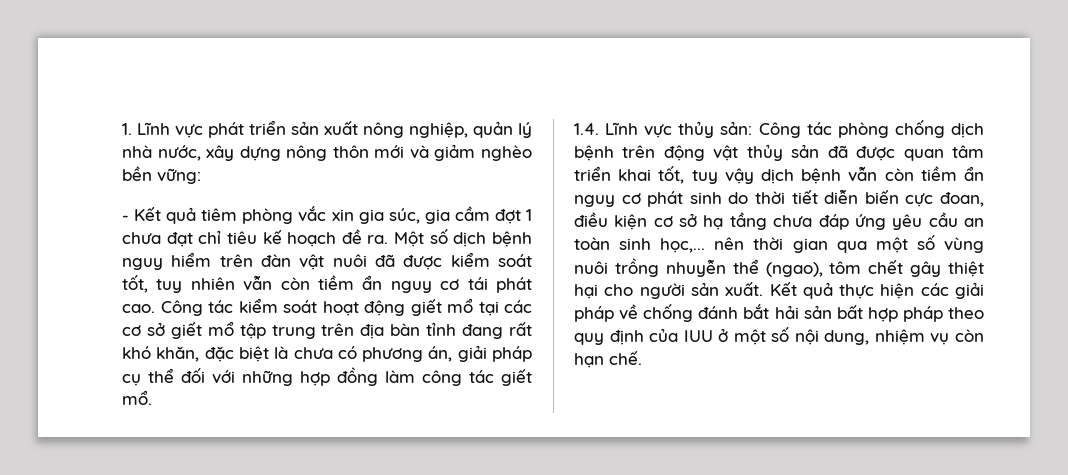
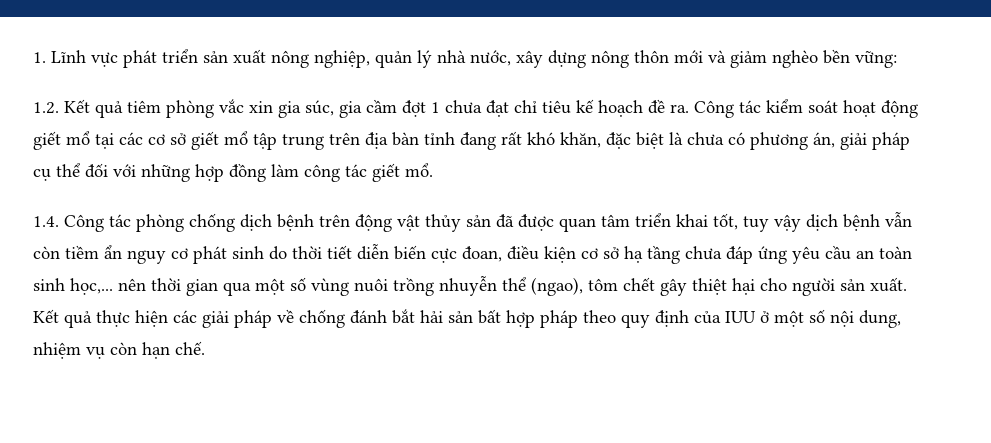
- - Kết quả tiêm phòng vắc xin gia súc, gia cầm đợt 1 chưa đạt chỉ tiêu kế hoạch đề ra.
+ 1.2. Kết quả tiêm phòng vắc xin gia súc, gia cầm đợt 1 chưa đạt chỉ tiêu kế hoạch đề ra.
- Một số dịch bệnh nguy hiểm trên đàn vật nuôi đã được kiểm soát tốt, tuy nhiên vẫn còn tiềm ẩn nguy cơ tái phát cao.
- 1.4. Lĩnh vực thủy sản: Công tác phòng chống dịch bệnh trên động vật thủy sản đã được quan tâm triển khai tốt, tuy vậy dịch bệnh vẫn còn tiềm ẩn nguy cơ phát sinh do thời tiết diễn biến cực đoan, điều kiện cơ sở hạ tầng chưa đáp ứng yêu cầu an toàn sinh học,... nên thời gian qua một số vùng nuôi trồng nhuyễn thể (ngao), tôm chết gây thiệt hại cho người sản xuất.
+ 1.4. Công tác phòng chống dịch bệnh trên động vật thủy sản đã được quan tâm triển khai tốt, tuy vậy dịch bệnh vẫn còn tiềm ẩn nguy cơ phát sinh do thời tiết diễn biến cực đoan, điều kiện cơ sở hạ tầng chưa đáp ứng yêu cầu an toàn sinh học,... nên thời gian qua một số vùng nuôi trồng nhuyễn thể (ngao), tôm chết gây thiệt hại cho người sản xuất.

